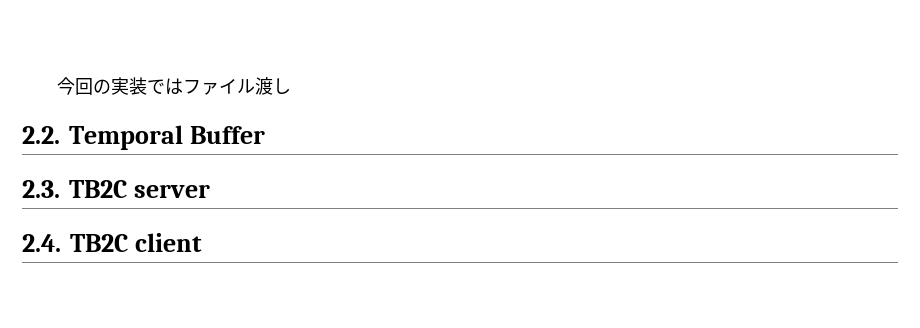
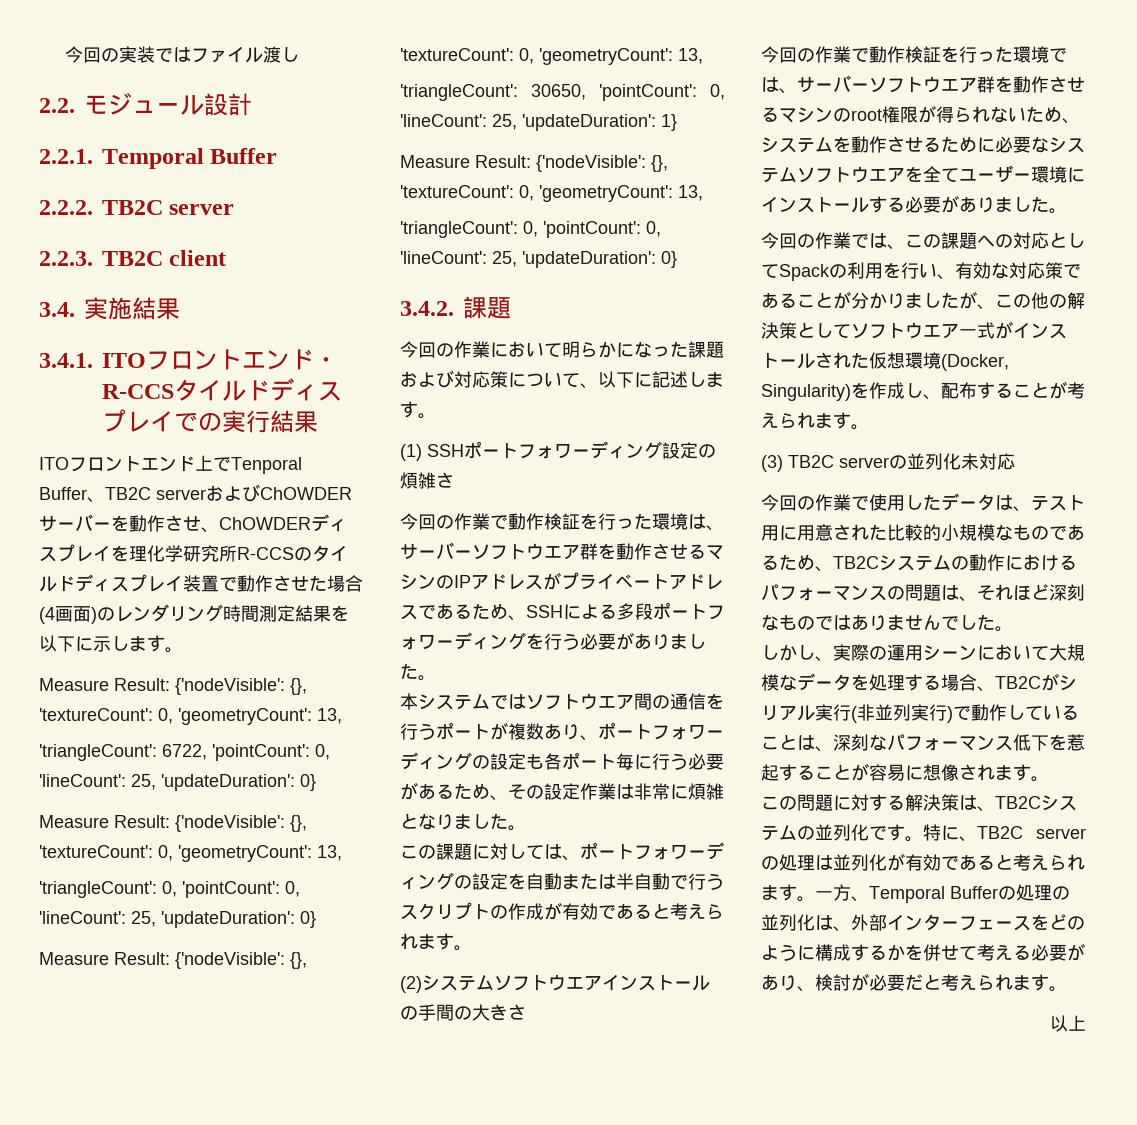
- 2.2. Temporal Buffer
+ 2.2.モジュール設計
+ 2.2.1. Temporal Buffer
- 2.3. TB2C server
+ 2.2.2. TB2C server
- 2.4. TB2C client
+ 2.2.3. TB2C client
+ 3.4.実施結果
+ 3.4.1. ITOフロントエンド・R-CCSタイルドディスプレイでの実行結果
+ ITOフロントエンド上でTenporal Buffer、TB2C serverおよびChOWDERサーバーを動作させ、ChOWDERディスプレイを理化学研究所R-CCSのタイルドディスプレイ装置で動作させた場合(4画面)のレンダリング時間測定結果を以下に示します。
+ Measure Result: {'nodeVisible': {}, 'textureCount': 0, 'geometryCount': 13,
+ 'triangleCount': 6722, 'pointCount': 0, 'lineCount': 25, 'updateDuration': 0}
+ Measure Result: {'nodeVisible': {}, 'textureCount': 0, 'geometryCount': 13,
+ 'triangleCount': 0, 'pointCount': 0, 'lineCount': 25, 'updateDuration': 0}
+ Measure Result: {'nodeVisible': {}, 'textureCount': 0, 'geometryCount': 13,
+ 'triangleCount': 30650, 'pointCount': 0, 'lineCount': 25, 'updateDuration': 1}
+ Measure Result: {'nodeVisible': {}, 'textureCount': 0, 'geometryCount': 13,
+ 'triangleCount': 0, 'pointCount': 0, 'lineCount': 25, 'updateDuration': 0}
+ 3.4.2.課題
+ 今回の作業において明らかになった課題および対応策について、以下に記述します。
+ (1) SSHポートフォワーディング設定の煩雑さ
+ 今回の作業で動作検証を行った環境は、サーバーソフトウエア群を動作させるマシンのIPアドレスがプライベートアドレスであるため、SSHによる多段ポートフォワーディングを行う必要がありました。
+ 本システムではソフトウエア間の通信を行うポートが複数あり、ポートフォワーディングの設定も各ポート毎に行う必要があるため、その設定作業は非常に煩雑となりました。
+ この課題に対しては、ポートフォワーディングの設定を自動または半自動で行うスクリプトの作成が有効であると考えられます。
+ (2)システムソフトウエアインストールの手間の大きさ
+ 今回の作業で動作検証を行った環境では、サーバーソフトウエア群を動作させるマシンのroot権限が得られないため、システムを動作させるために必要なシステムソフトウエアを全てユーザー環境にインストールする必要がありました。
+ 今回の作業では、この課題への対応としてSpackの利用を行い、有効な対応策であることが分かりましたが、この他の解決策としてソフトウエア一式がインストールされた仮想環境(Docker, Singularity)を作成し、配布することが考えられます。
+ (3) TB2C serverの並列化未対応
+ 今回の作業で使用したデータは、テスト用に用意された比較的小規模なものであるため、TB2Cシステムの動作におけるパフォーマンスの問題は、それほど深刻なものではありませんでした。
+ しかし、実際の運用シーンにおいて大規模なデータを処理する場合、TB2Cがシリアル実行(非並列実行)で動作していることは、深刻なパフォーマンス低下を惹起することが容易に想像されます。
+ この問題に対する解決策は、TB2Cシステムの並列化です。特に、TB2C serverの処理は並列化が有効であると考えられます。一方、Temporal Bufferの処理の並列化は、外部インターフェースをどのように構成するかを併せて考える必要があり、検討が必要だと考えられます。
+ 以上

